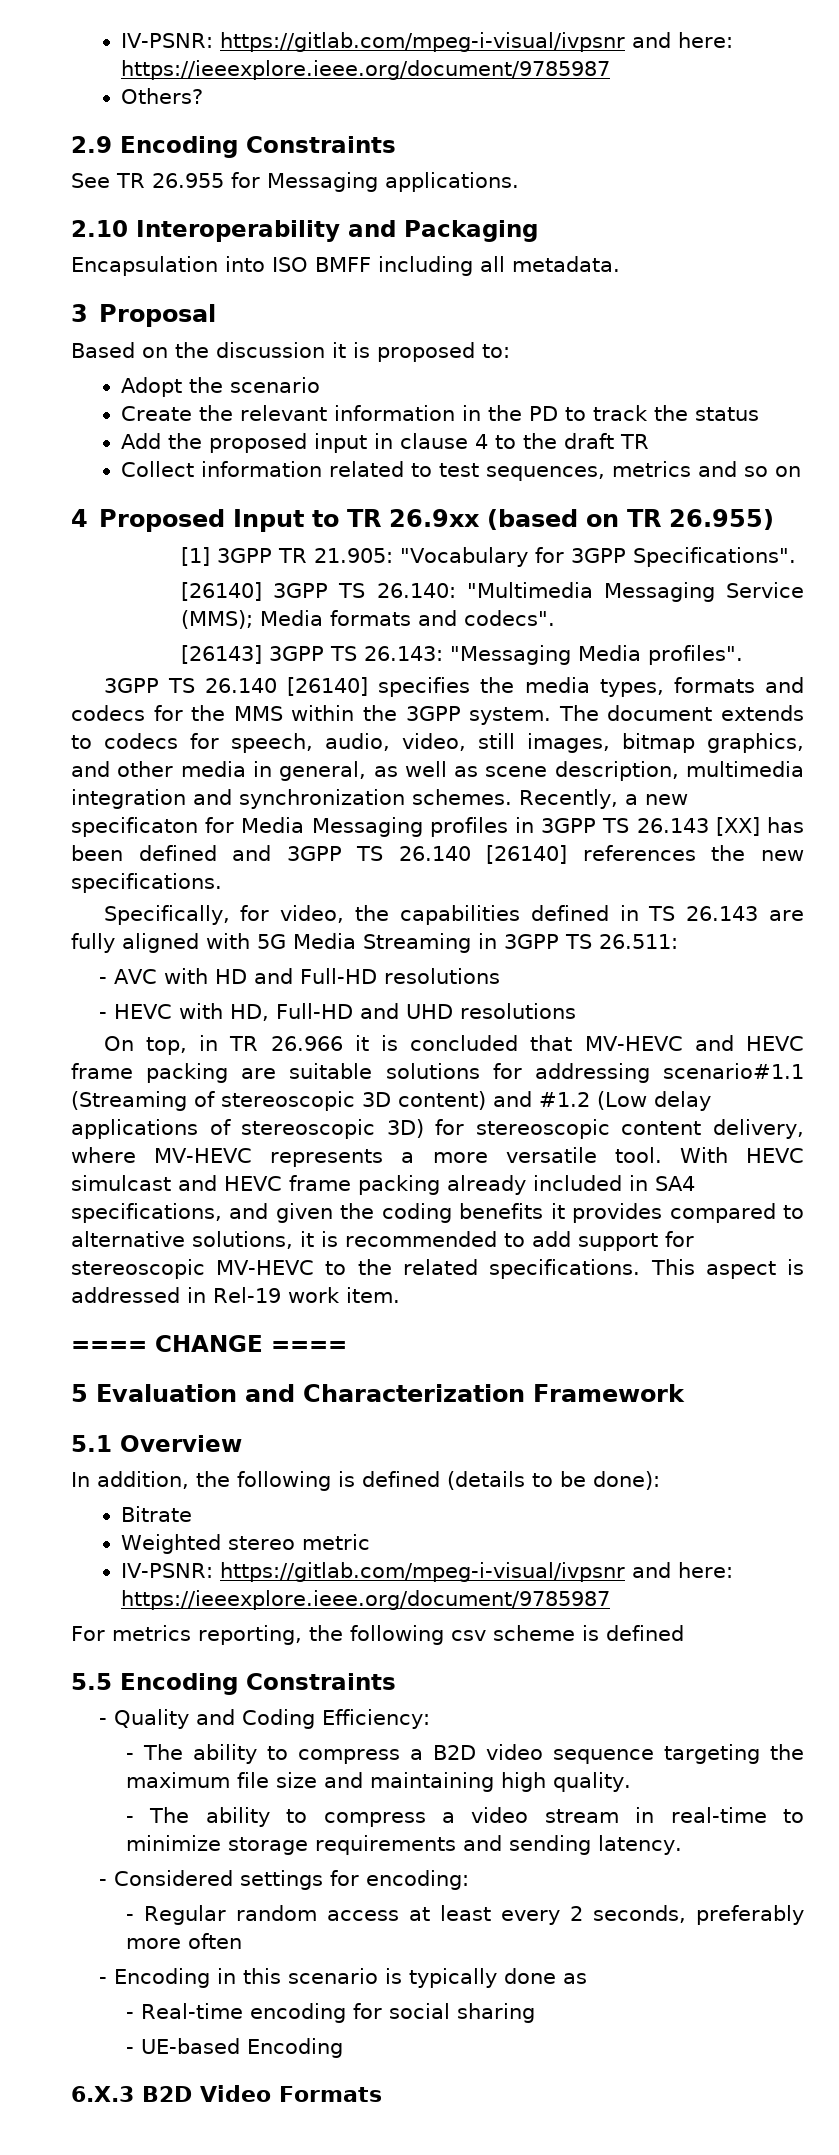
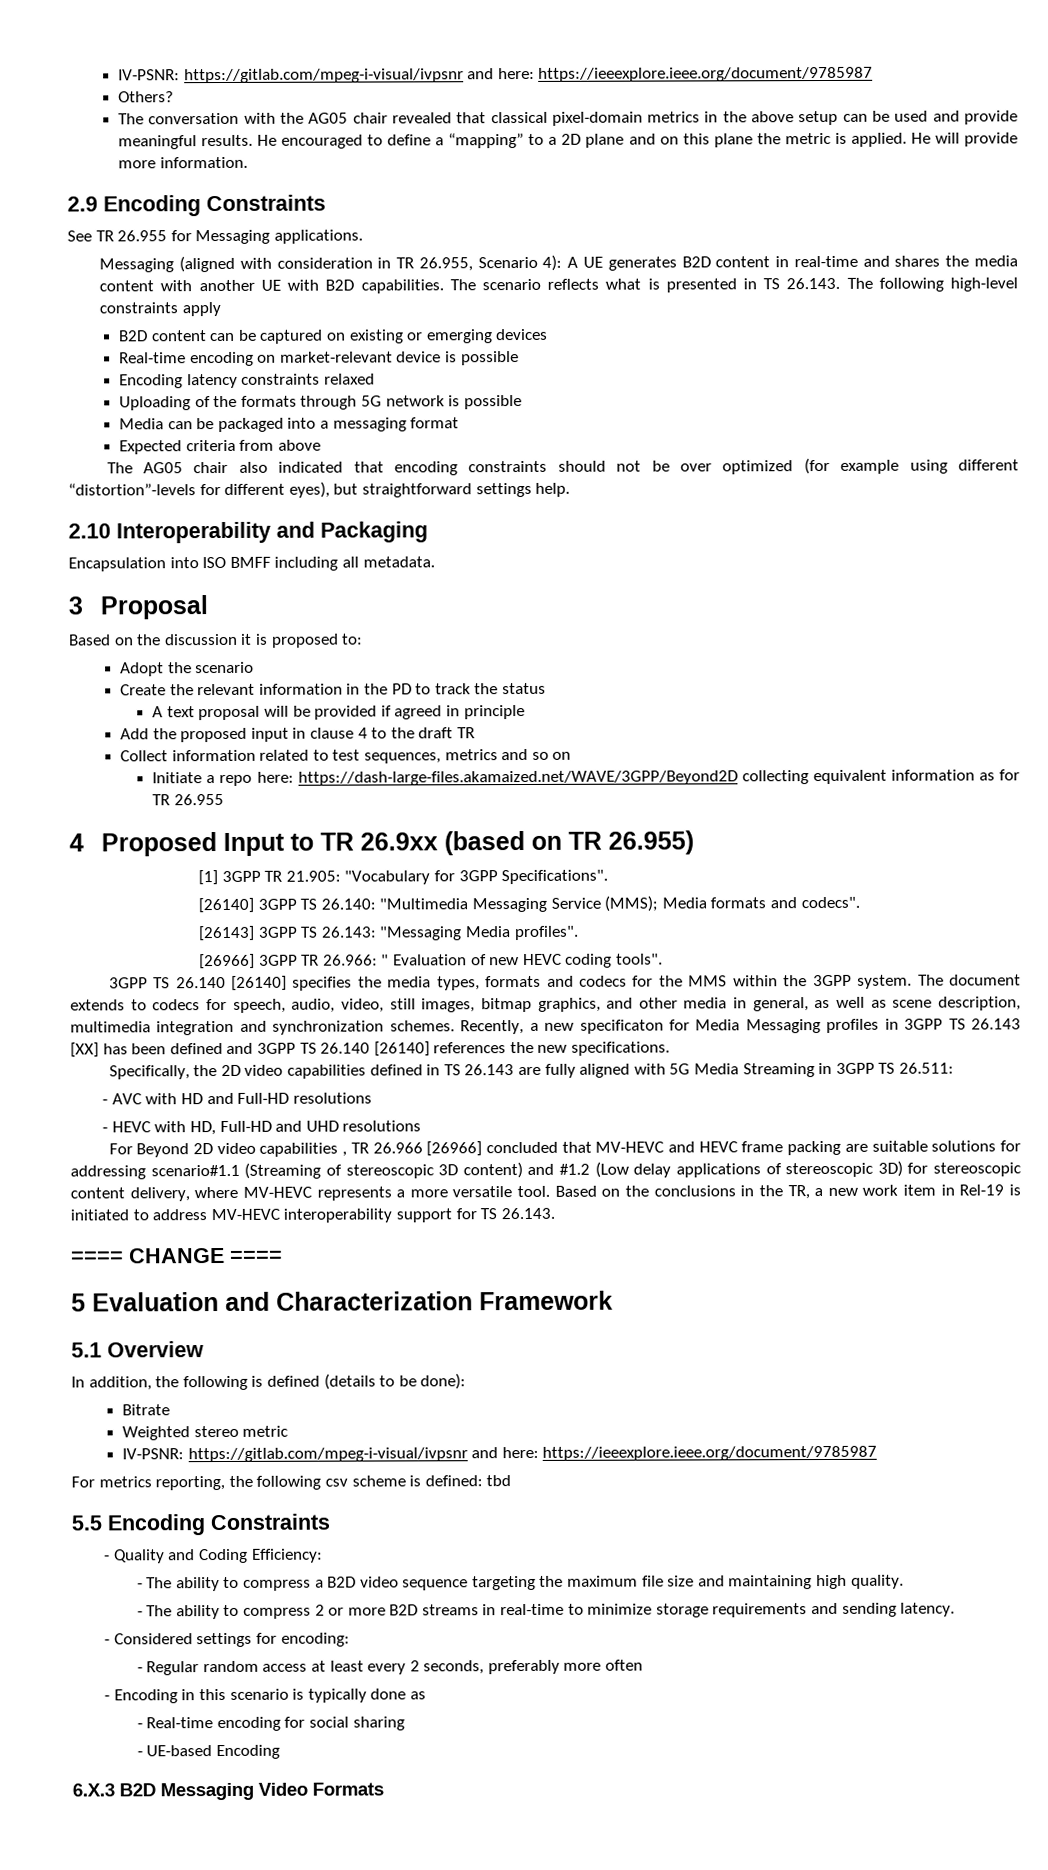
+ The conversation with the AG05 chair revealed that classical pixel-domain metrics in the above setup can be used and provide meaningful results. He encouraged to define a “mapping” to a 2D plane and on this plane the metric is applied. He will provide more information.
+ Messaging (aligned with consideration in TR 26.955, Scenario 4): A UE generates B2D content in real-time and shares the media content with another UE with B2D capabilities. The scenario reflects what is presented in TS 26.143. The following high-level constraints apply
+ B2D content can be captured on existing or emerging devices
+ Real-time encoding on market-relevant device is possible
+ Encoding latency constraints relaxed
+ Uploading of the formats through 5G network is possible
+ Media can be packaged into a messaging format
+ Expected criteria from above
+ The AG05 chair also indicated that encoding constraints should not be over optimized (for example using different “distortion”-levels for different eyes), but straightforward settings help.
+ A text proposal will be provided if agreed in principle
+ Initiate a repo here: https://dash-large-files.akamaized.net/WAVE/3GPP/Beyond2D collecting equivalent information as for TR 26.955
+ [26966] 3GPP TR 26.966: " Evaluation of new HEVC coding tools".
- Specifically, for video, the capabilities defined in TS 26.143 are fully aligned with 5G Media Streaming in 3GPP TS 26.511:
+ Specifically, the 2D video capabilities defined in TS 26.143 are fully aligned with 5G Media Streaming in 3GPP TS 26.511:
- On top, in TR 26.966 it is concluded that MV-HEVC and HEVC frame packing are suitable solutions for addressing scenario#1.1 (Streaming of stereoscopic 3D content) and #1.2 (Low delay applications of stereoscopic 3D) for stereoscopic content delivery, where MV-HEVC represents a more versatile tool.
+ For Beyond 2D video capabilities , TR 26.966 [26966] concluded that MV-HEVC and HEVC frame packing are suitable solutions for addressing scenario#1.1 (Streaming of stereoscopic 3D content) and #1.2 (Low delay applications of stereoscopic 3D) for stereoscopic content delivery, where MV-HEVC represents a more versatile tool.
- With HEVC simulcast and HEVC frame packing already included in SA4 specifications, and given the coding benefits it provides compared to alternative solutions, it is recommended to add support for stereoscopic MV-HEVC to the related specifications. This aspect is addressed in Rel-19 work item.
+ Based on the conclusions in the TR, a new work item in Rel-19 is initiated to address MV-HEVC interoperability support for TS 26.143.
- For metrics reporting, the following csv scheme is defined
+ For metrics reporting, the following csv scheme is defined: tbd
- - The ability to compress a video stream in real-time to minimize storage requirements and sending latency.
+ - The ability to compress 2 or more B2D streams in real-time to minimize storage requirements and sending latency.
- 6.X.3 B2D Video Formats
+ 6.X.3 B2D Messaging Video Formats

